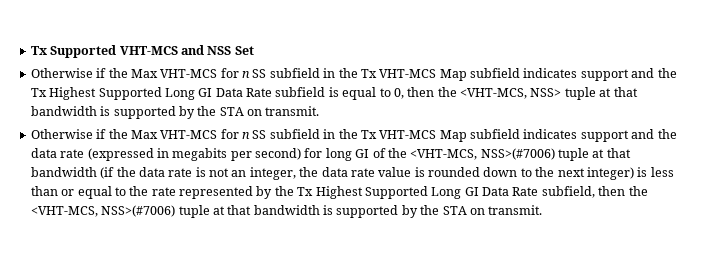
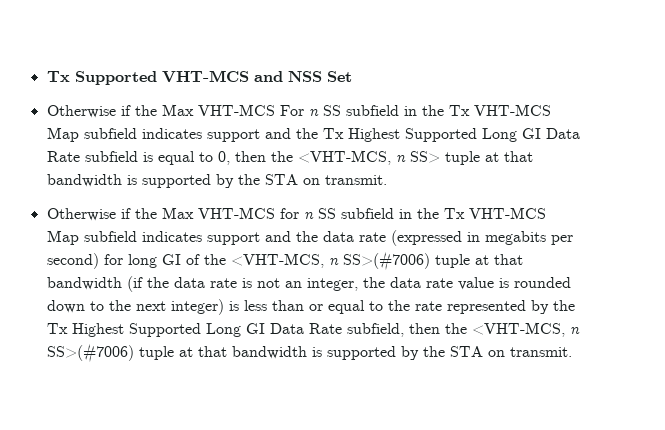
- Otherwise if the Max VHT-MCS for n SS subfield in the Tx VHT-MCS Map subfield indicates support and the Tx Highest Supported Long GI Data Rate subfield is equal to 0, then the <VHT-MCS, NSS> tuple at that bandwidth is supported by the STA on transmit.
+ Otherwise if the Max VHT-MCS For n SS subfield in the Tx VHT-MCS Map subfield indicates support and the Tx Highest Supported Long GI Data Rate subfield is equal to 0, then the <VHT-MCS, n SS> tuple at that bandwidth is supported by the STA on transmit.
- Otherwise if the Max VHT-MCS for n SS subfield in the Tx VHT-MCS Map subfield indicates support and the data rate (expressed in megabits per second) for long GI of the <VHT-MCS, NSS>(#7006) tuple at that bandwidth (if the data rate is not an integer, the data rate value is rounded down to the next integer) is less than or equal to the rate represented by the Tx Highest Supported Long GI Data Rate subfield, then the <VHT-MCS, NSS>(#7006) tuple at that bandwidth is supported by the STA on transmit.
+ Otherwise if the Max VHT-MCS for n SS subfield in the Tx VHT-MCS Map subfield indicates support and the data rate (expressed in megabits per second) for long GI of the <VHT-MCS, n SS>(#7006) tuple at that bandwidth (if the data rate is not an integer, the data rate value is rounded down to the next integer) is less than or equal to the rate represented by the Tx Highest Supported Long GI Data Rate subfield, then the <VHT-MCS, n SS>(#7006) tuple at that bandwidth is supported by the STA on transmit.

